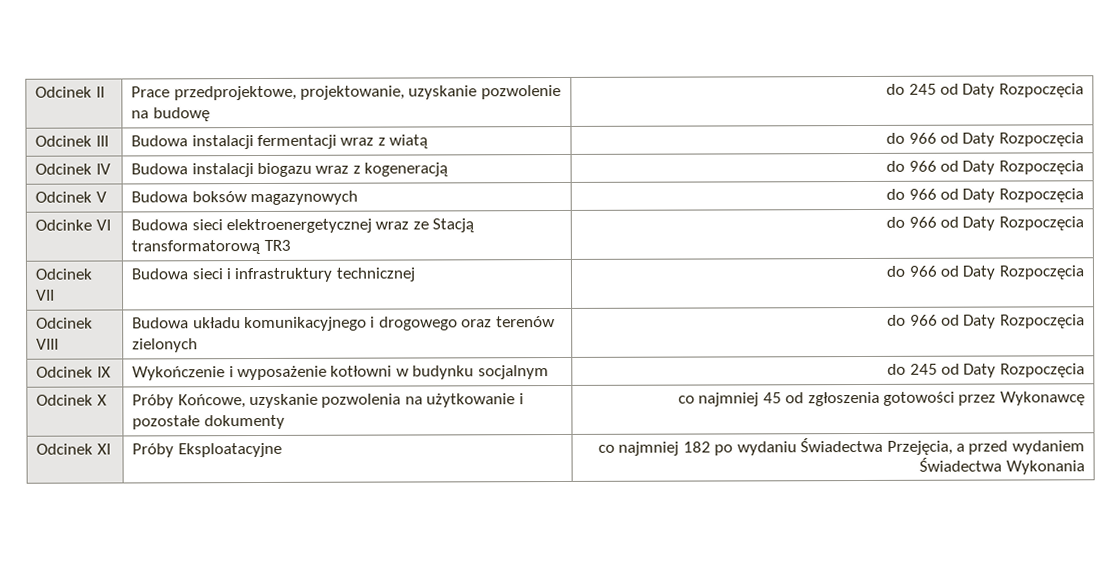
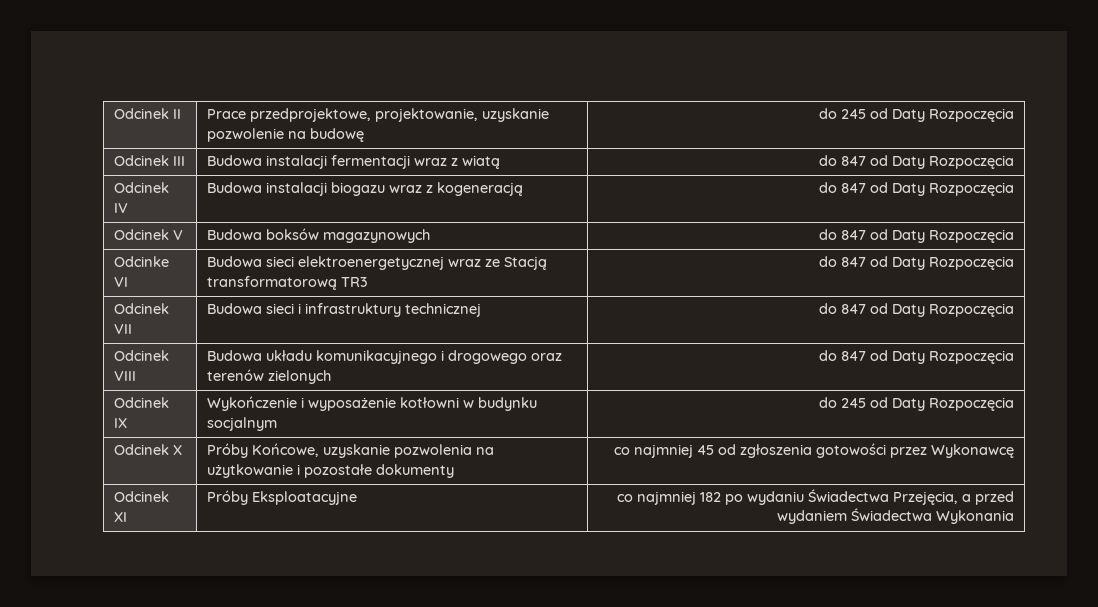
- Odcinek III | Budowa instalacji fermentacji wraz z wiatą | do 966 od Daty Rozpoczęcia
+ Odcinek III | Budowa instalacji fermentacji wraz z wiatą | do 847 od Daty Rozpoczęcia
- Odcinek IV | Budowa instalacji biogazu wraz z kogeneracją | do 966 od Daty Rozpoczęcia
+ Odcinek IV | Budowa instalacji biogazu wraz z kogeneracją | do 847 od Daty Rozpoczęcia
- Odcinek V | Budowa boksów magazynowych | do 966 od Daty Rozpoczęcia
+ Odcinek V | Budowa boksów magazynowych | do 847 od Daty Rozpoczęcia
- Odcinke VI | Budowa sieci elektroenergetycznej wraz ze Stacją transformatorową TR3 | do 966 od Daty Rozpoczęcia
+ Odcinke VI | Budowa sieci elektroenergetycznej wraz ze Stacją transformatorową TR3 | do 847 od Daty Rozpoczęcia
- Odcinek VII | Budowa sieci i infrastruktury technicznej | do 966 od Daty Rozpoczęcia
+ Odcinek VII | Budowa sieci i infrastruktury technicznej | do 847 od Daty Rozpoczęcia
- Odcinek VIII | Budowa układu komunikacyjnego i drogowego oraz terenów zielonych | do 966 od Daty Rozpoczęcia
+ Odcinek VIII | Budowa układu komunikacyjnego i drogowego oraz terenów zielonych | do 847 od Daty Rozpoczęcia

